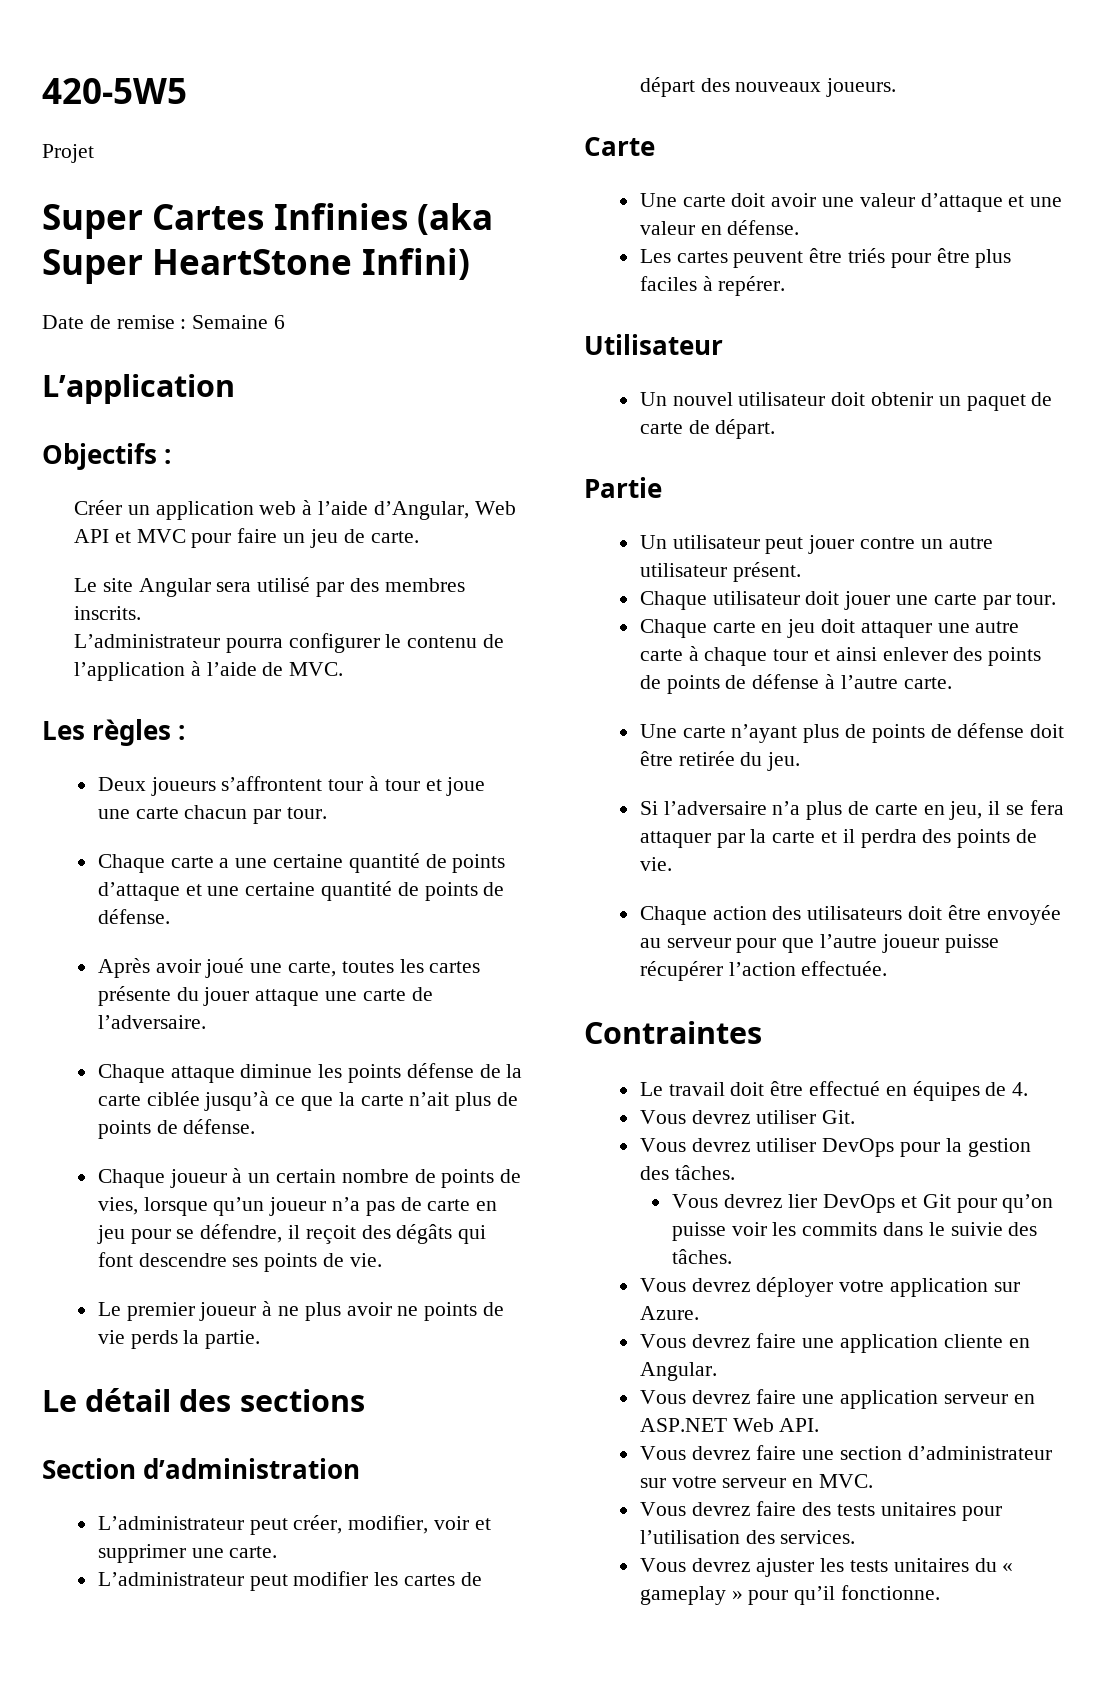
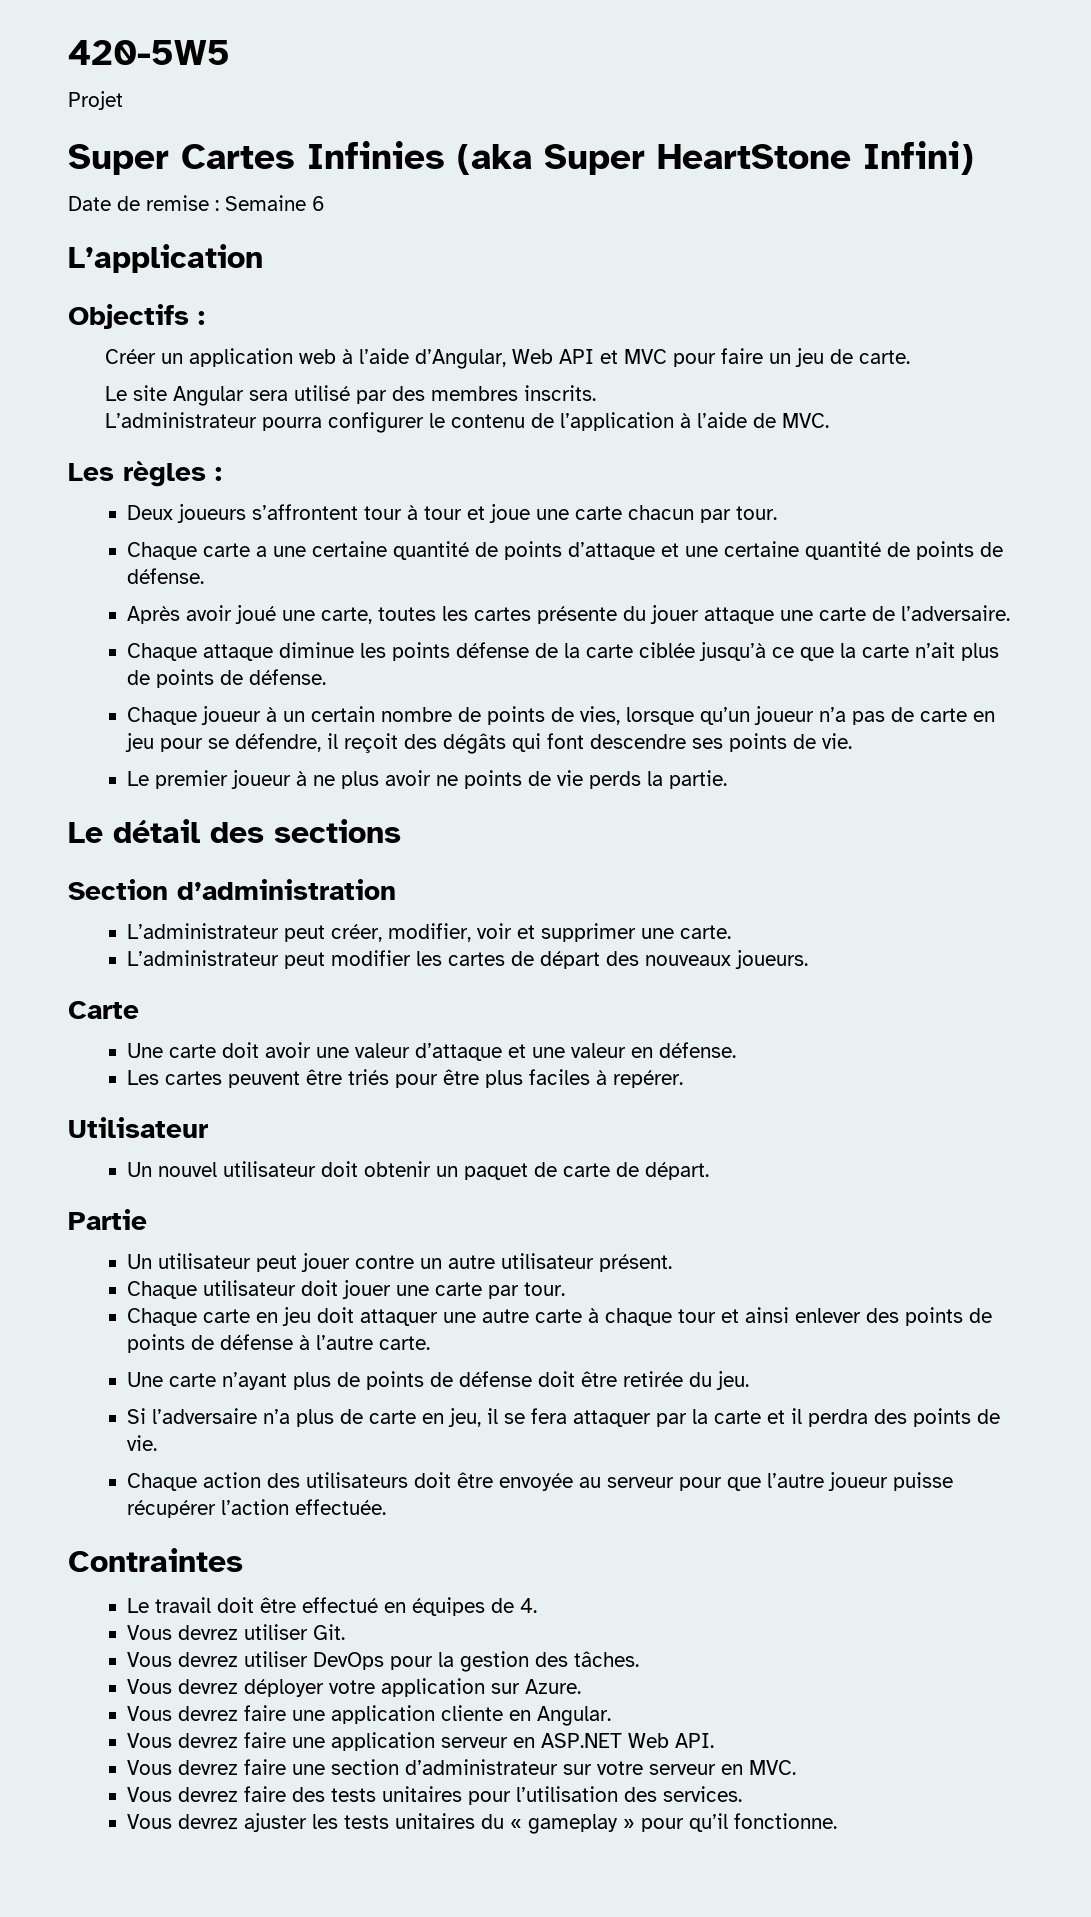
- Vous devrez lier DevOps et Git pour qu’on puisse voir les commits dans le suivie des tâches.

